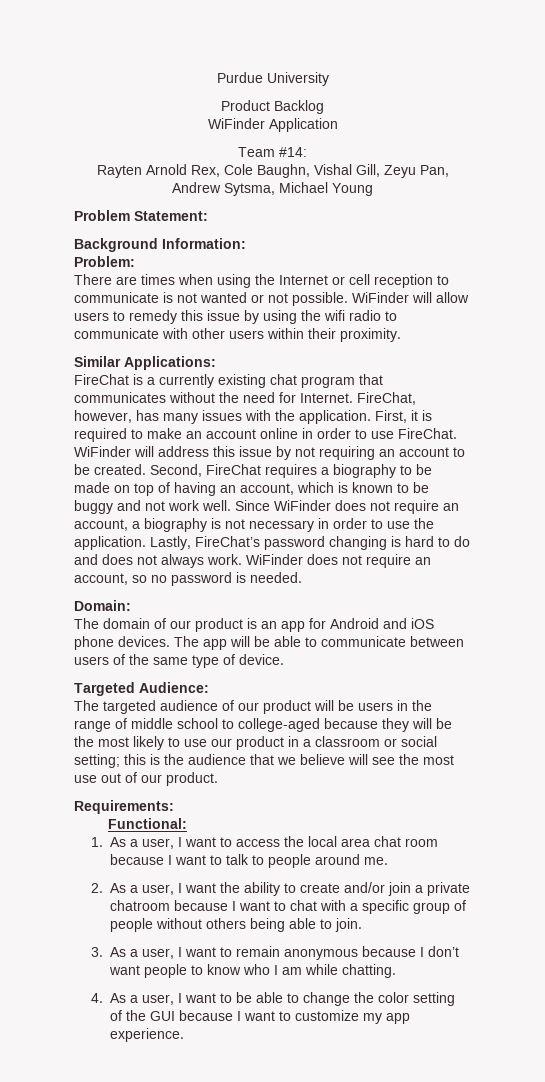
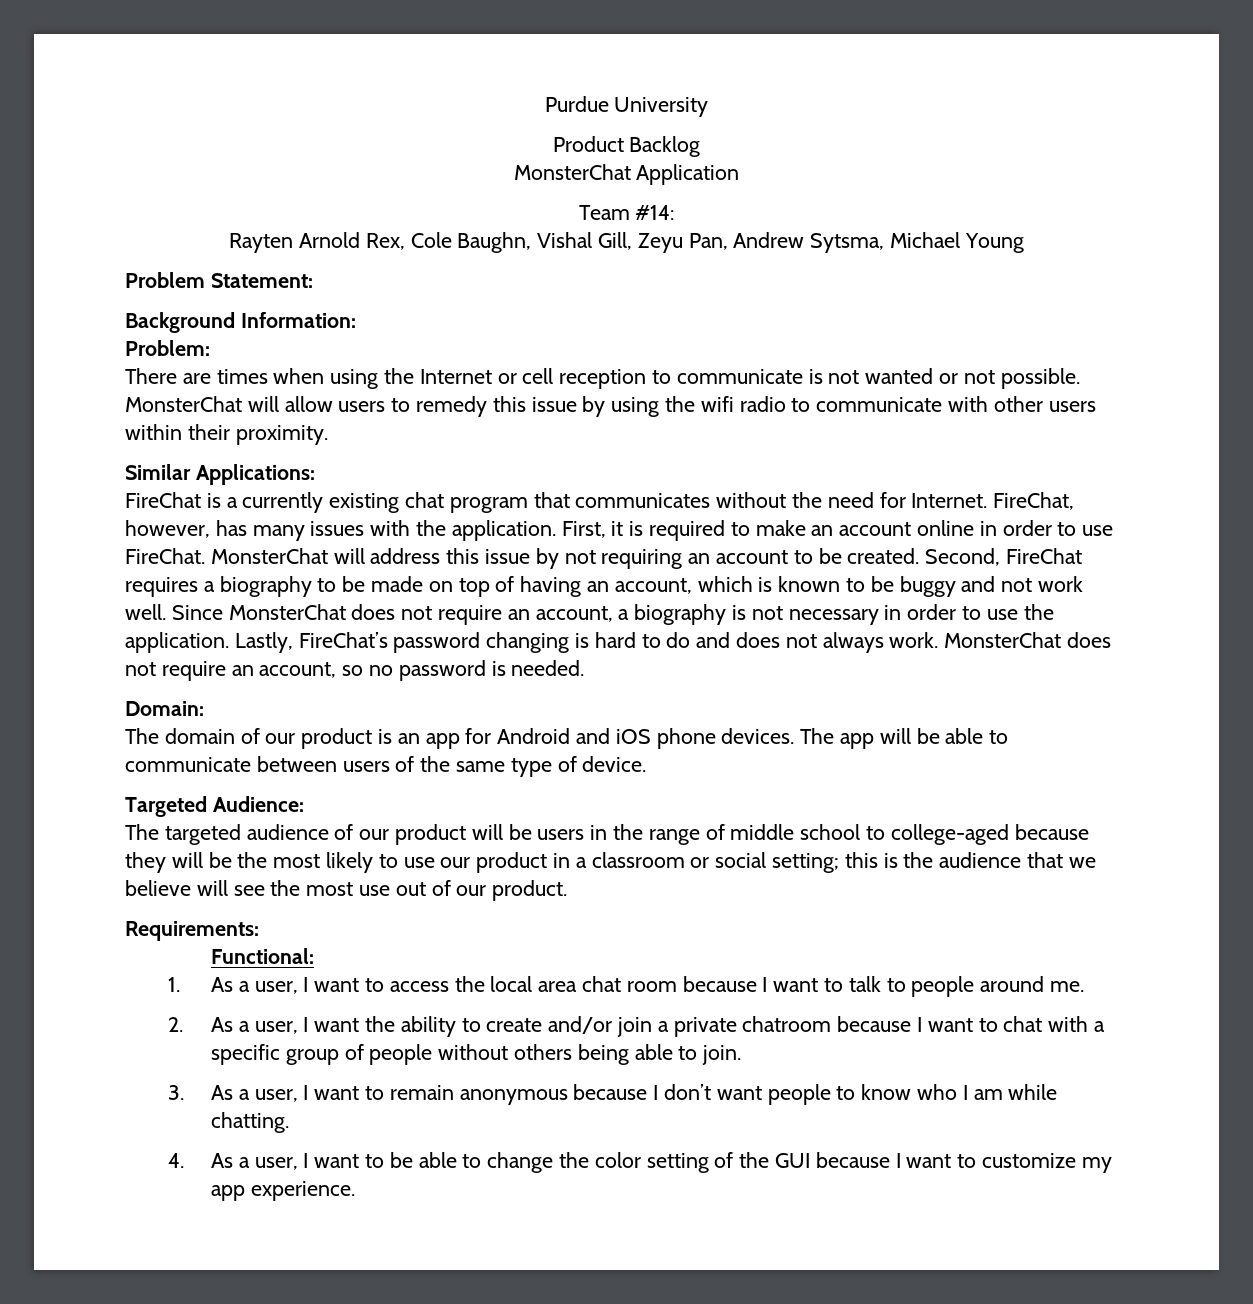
- WiFinder Application
+ MonsterChat Application
- WiFinder will allow users to remedy this issue by using the wifi radio to communicate with other users within their proximity.
+ MonsterChat will allow users to remedy this issue by using the wifi radio to communicate with other users within their proximity.
- WiFinder will address this issue by not requiring an account to be created.
+ MonsterChat will address this issue by not requiring an account to be created.
- Since WiFinder does not require an account, a biography is not necessary in order to use the application.
+ Since MonsterChat does not require an account, a biography is not necessary in order to use the application.
- WiFinder does not require an account, so no password is needed.
+ MonsterChat does not require an account, so no password is needed.

